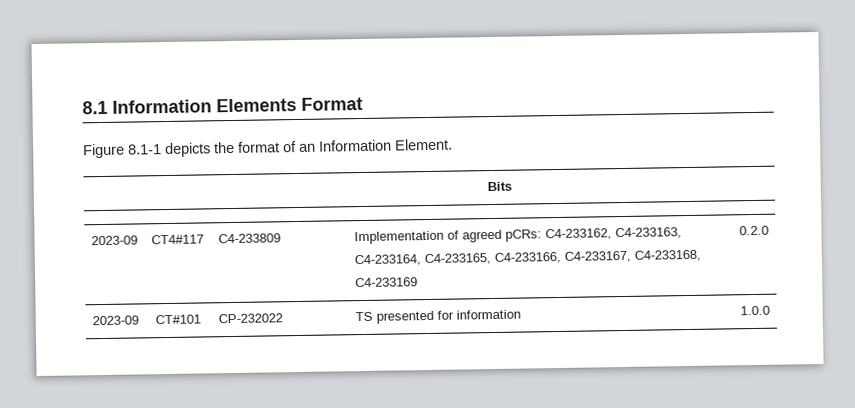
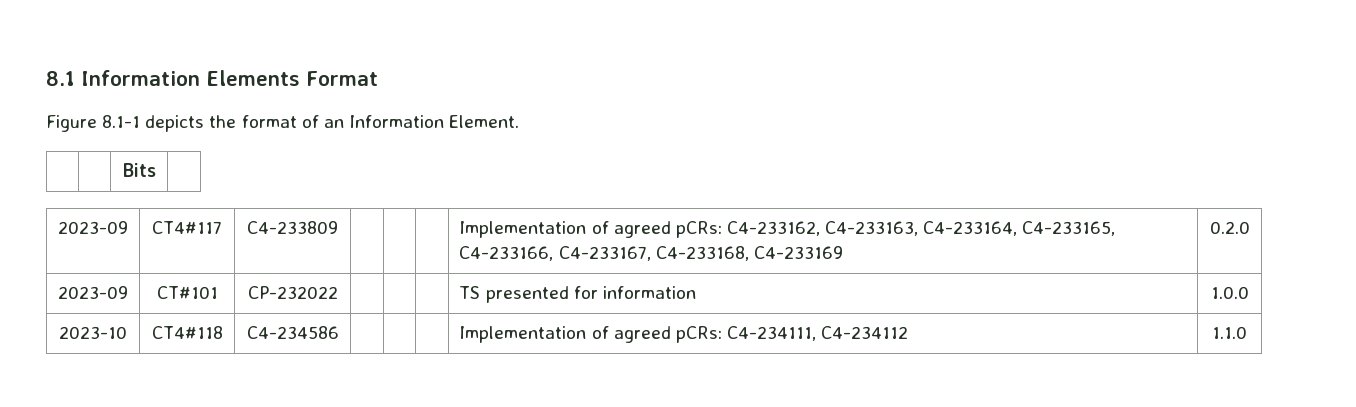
+ 2023-10 | CT4#118 | C4-234586 | | | | Implementation of agreed pCRs: C4-234111, C4-234112 | 1.1.0

